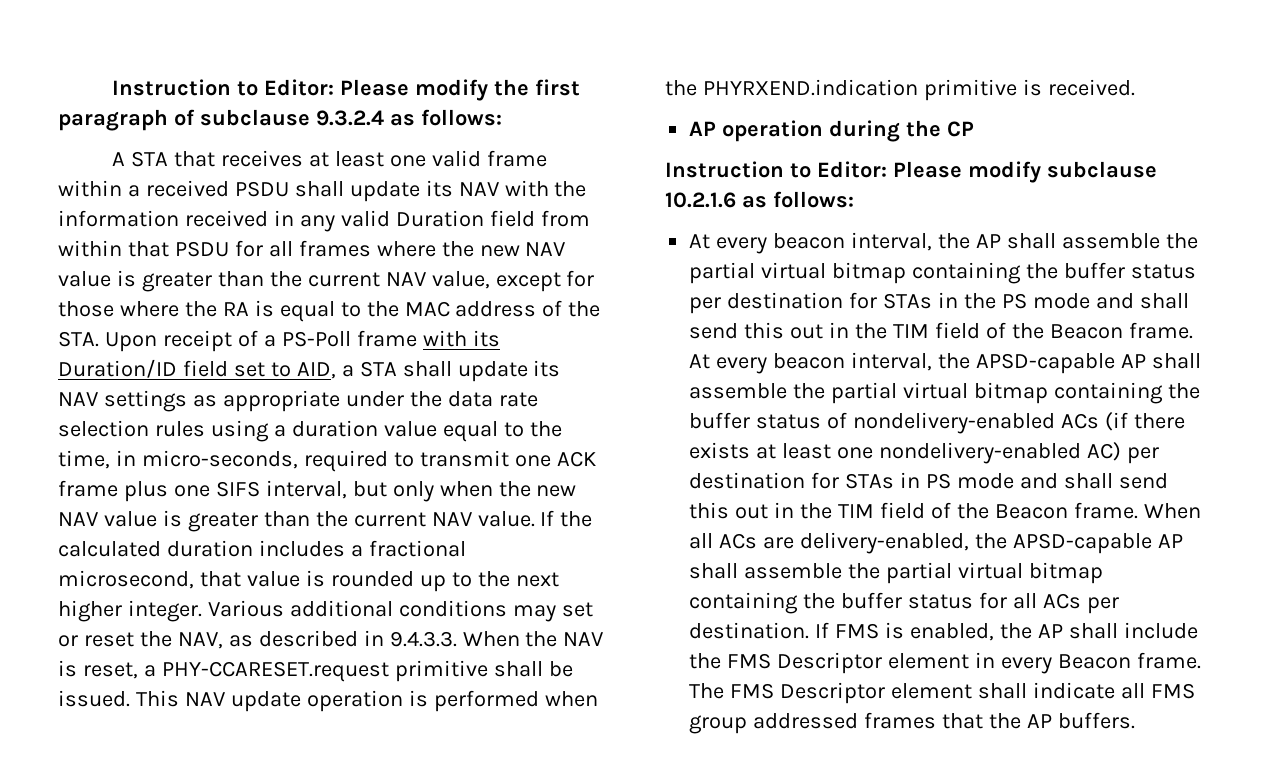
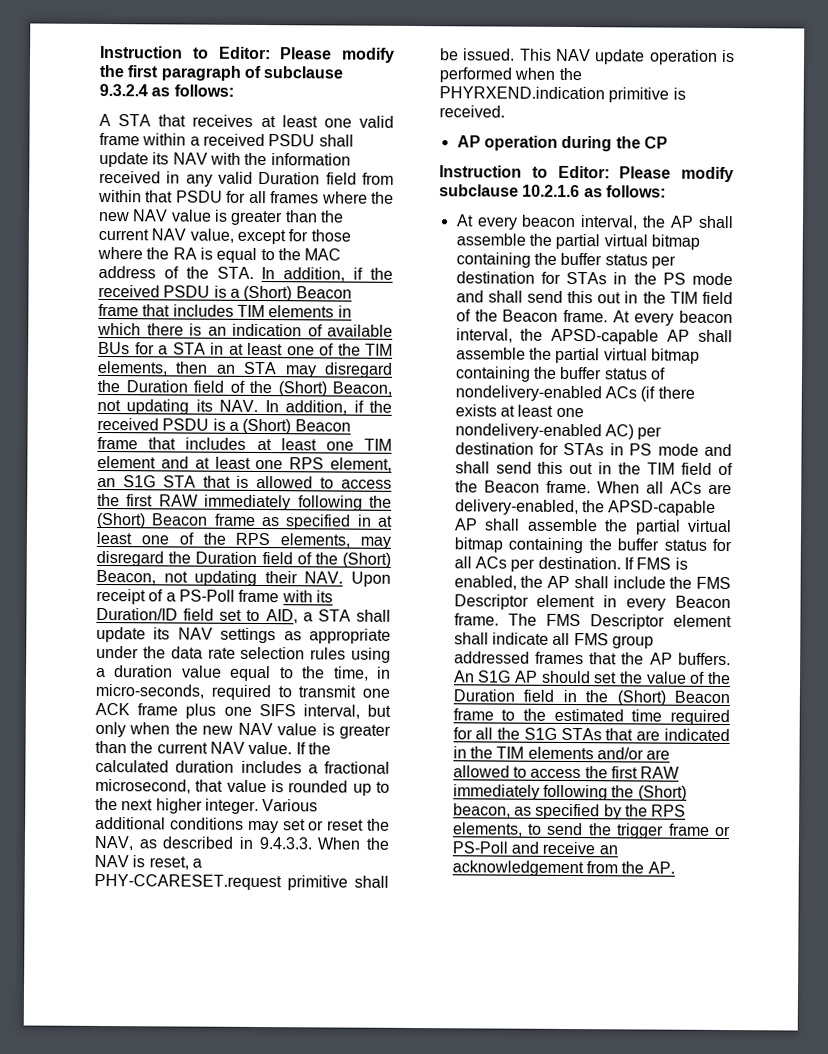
- A STA that receives at least one valid frame within a received PSDU shall update its NAV with the information received in any valid Duration field from within that PSDU for all frames where the new NAV value is greater than the current NAV value, except for those where the RA is equal to the MAC address of the STA. Upon receipt of a PS-Poll frame with its Duration/ID field set to AID, a STA shall update its NAV settings as appropriate under the data rate selection rules using a duration value equal to the time, in micro-seconds, required to transmit one ACK frame plus one SIFS interval, but only when the new NAV value is greater than the current NAV value.
+ A STA that receives at least one valid frame within a received PSDU shall update its NAV with the information received in any valid Duration field from within that PSDU for all frames where the new NAV value is greater than the current NAV value, except for those where the RA is equal to the MAC address of the STA. In addition, if the received PSDU is a (Short) Beacon frame that includes TIM elements in which there is an indication of available BUs for a STA in at least one of the TIM elements, then an STA may disregard the Duration field of the (Short) Beacon, not updating its NAV. In addition, if the received PSDU is a (Short) Beacon frame that includes at least one TIM element and at least one RPS element, an S1G STA that is allowed to access the first RAW immediately following the (Short) Beacon frame as specified in at least one of the RPS elements, may disregard the Duration field of the (Short) Beacon, not updating their NAV. Upon receipt of a PS-Poll frame with its Duration/ID field set to AID, a STA shall update its NAV settings as appropriate under the data rate selection rules using a duration value equal to the time, in micro-seconds, required to transmit one ACK frame plus one SIFS interval, but only when the new NAV value is greater than the current NAV value.
+ An S1G AP should set the value of the Duration field in the (Short) Beacon frame to the estimated time required for all the S1G STAs that are indicated in the TIM elements and/or are allowed to access the first RAW immediately following the (Short) beacon, as specified by the RPS elements, to send the trigger frame or PS-Poll and receive an acknowledgement from the AP.

